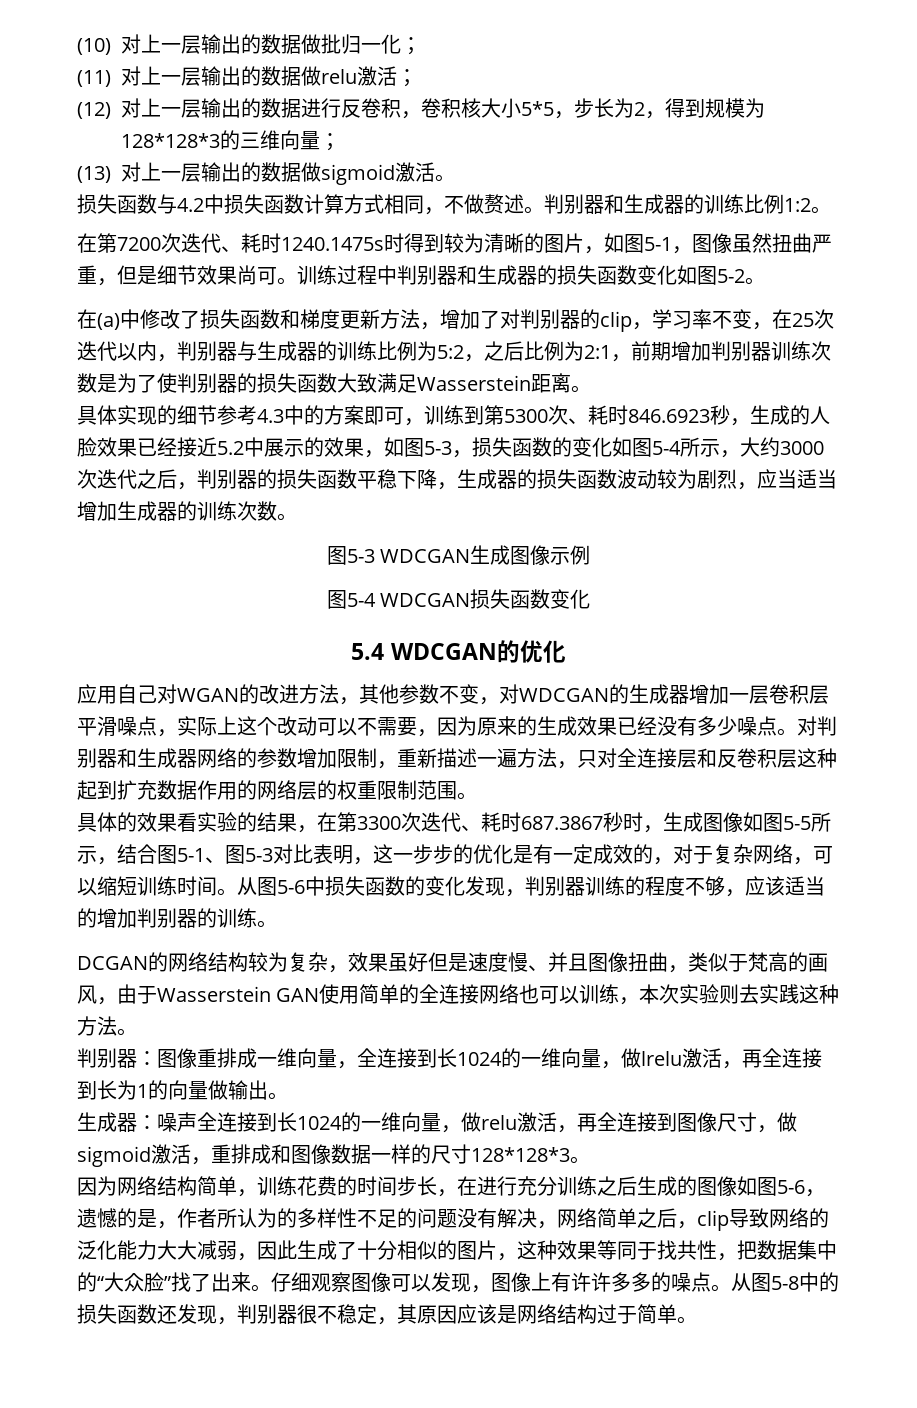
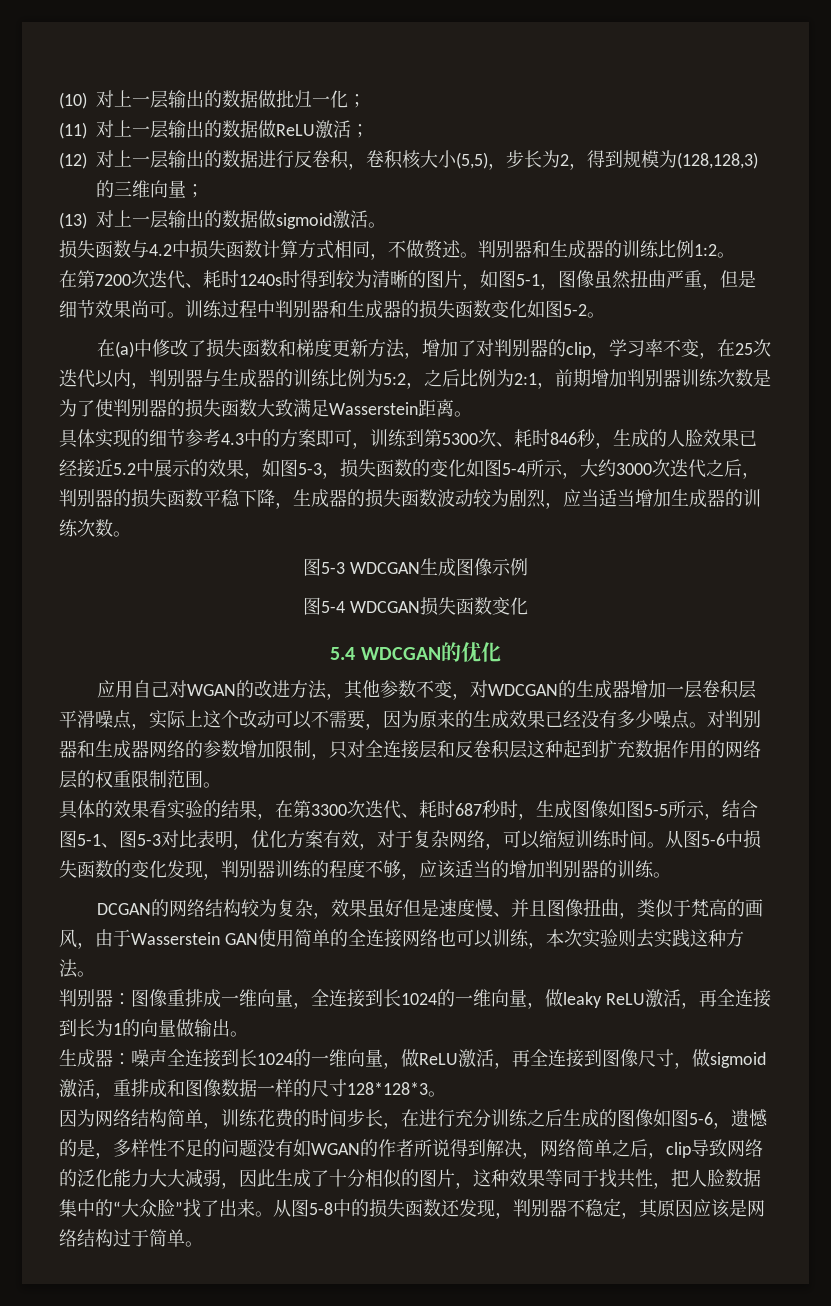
- (11)对上一层输出的数据做relu激活；
+ (11)对上一层输出的数据做ReLU激活；
- (12)对上一层输出的数据进行反卷积，卷积核大小5*5，步长为2，得到规模为128*128*3的三维向量；
+ (12)对上一层输出的数据进行反卷积，卷积核大小(5,5)，步长为2，得到规模为(128,128,3)的三维向量；
- 在第7200次迭代、耗时1240.1475s时得到较为清晰的图片，如图5-1，图像虽然扭曲严重，但是细节效果尚可。
+ 在第7200次迭代、耗时1240s时得到较为清晰的图片，如图5-1，图像虽然扭曲严重，但是细节效果尚可。
- 具体实现的细节参考4.3中的方案即可，训练到第5300次、耗时846.6923秒，生成的人脸效果已经接近5.2中展示的效果，如图5-3，损失函数的变化如图5-4所示，大约3000次迭代之后，判别器的损失函数平稳下降，生成器的损失函数波动较为剧烈，应当适当增加生成器的训练次数。
+ 具体实现的细节参考4.3中的方案即可，训练到第5300次、耗时846秒，生成的人脸效果已经接近5.2中展示的效果，如图5-3，损失函数的变化如图5-4所示，大约3000次迭代之后，判别器的损失函数平稳下降，生成器的损失函数波动较为剧烈，应当适当增加生成器的训练次数。
- 对判别器和生成器网络的参数增加限制，重新描述一遍方法，只对全连接层和反卷积层这种起到扩充数据作用的网络层的权重限制范围。
+ 对判别器和生成器网络的参数增加限制，只对全连接层和反卷积层这种起到扩充数据作用的网络层的权重限制范围。
- 具体的效果看实验的结果，在第3300次迭代、耗时687.3867秒时，生成图像如图5-5所示，结合图5-1、图5-3对比表明，这一步步的优化是有一定成效的，对于复杂网络，可以缩短训练时间。
+ 具体的效果看实验的结果，在第3300次迭代、耗时687秒时，生成图像如图5-5所示，结合图5-1、图5-3对比表明，优化方案有效，对于复杂网络，可以缩短训练时间。
- 判别器：图像重排成一维向量，全连接到长1024的一维向量，做lrelu激活，再全连接到长为1的向量做输出。
+ 判别器：图像重排成一维向量，全连接到长1024的一维向量，做leaky ReLU激活，再全连接到长为1的向量做输出。
- 生成器：噪声全连接到长1024的一维向量，做relu激活，再全连接到图像尺寸，做sigmoid激活，重排成和图像数据一样的尺寸128*128*3。
+ 生成器：噪声全连接到长1024的一维向量，做ReLU激活，再全连接到图像尺寸，做sigmoid激活，重排成和图像数据一样的尺寸128*128*3。
- 因为网络结构简单，训练花费的时间步长，在进行充分训练之后生成的图像如图5-6，遗憾的是，作者所认为的多样性不足的问题没有解决，网络简单之后，clip导致网络的泛化能力大大减弱，因此生成了十分相似的图片，这种效果等同于找共性，把数据集中的“大众脸”找了出来。
+ 因为网络结构简单，训练花费的时间步长，在进行充分训练之后生成的图像如图5-6，遗憾的是，多样性不足的问题没有如WGAN的作者所说得到解决，网络简单之后，clip导致网络的泛化能力大大减弱，因此生成了十分相似的图片，这种效果等同于找共性，把人脸数据集中的“大众脸”找了出来。
- 仔细观察图像可以发现，图像上有许许多多的噪点。
- 从图5-8中的损失函数还发现，判别器很不稳定，其原因应该是网络结构过于简单。
+ 从图5-8中的损失函数还发现，判别器不稳定，其原因应该是网络结构过于简单。

